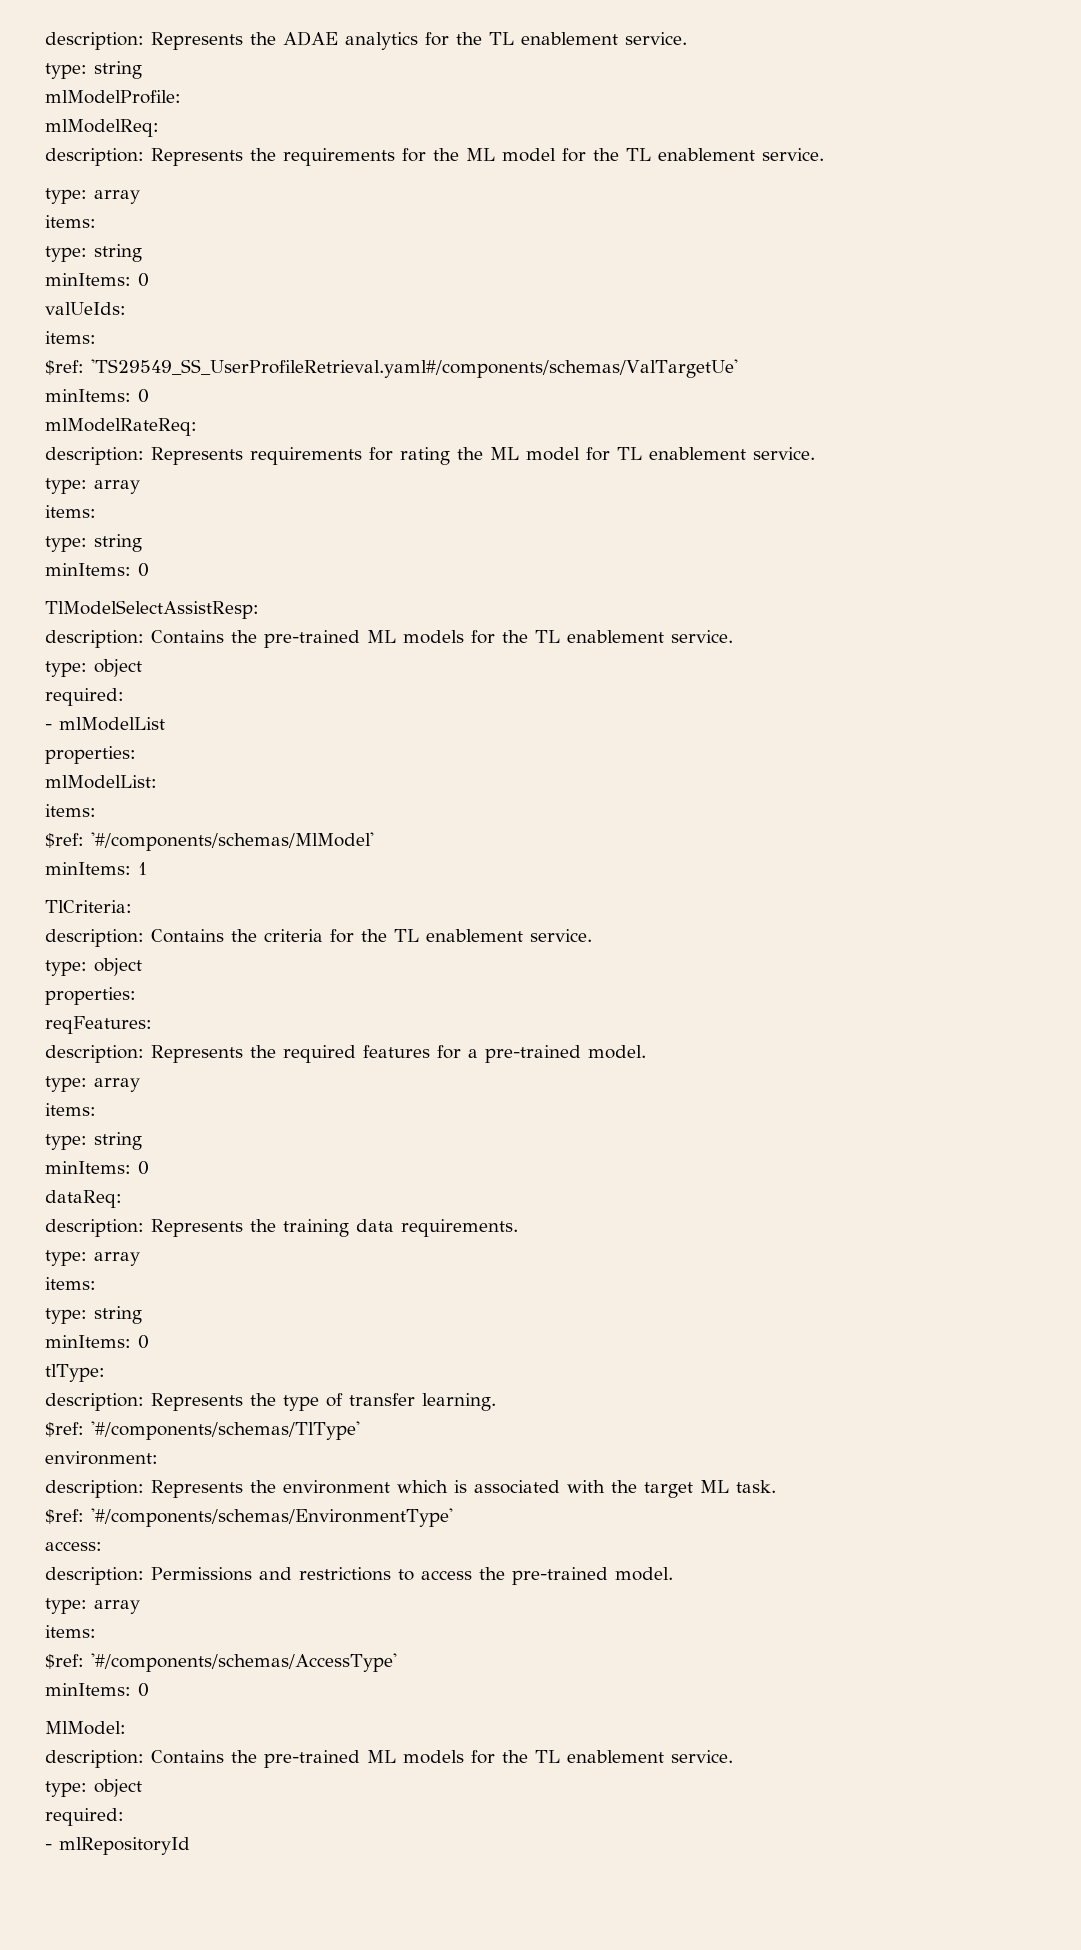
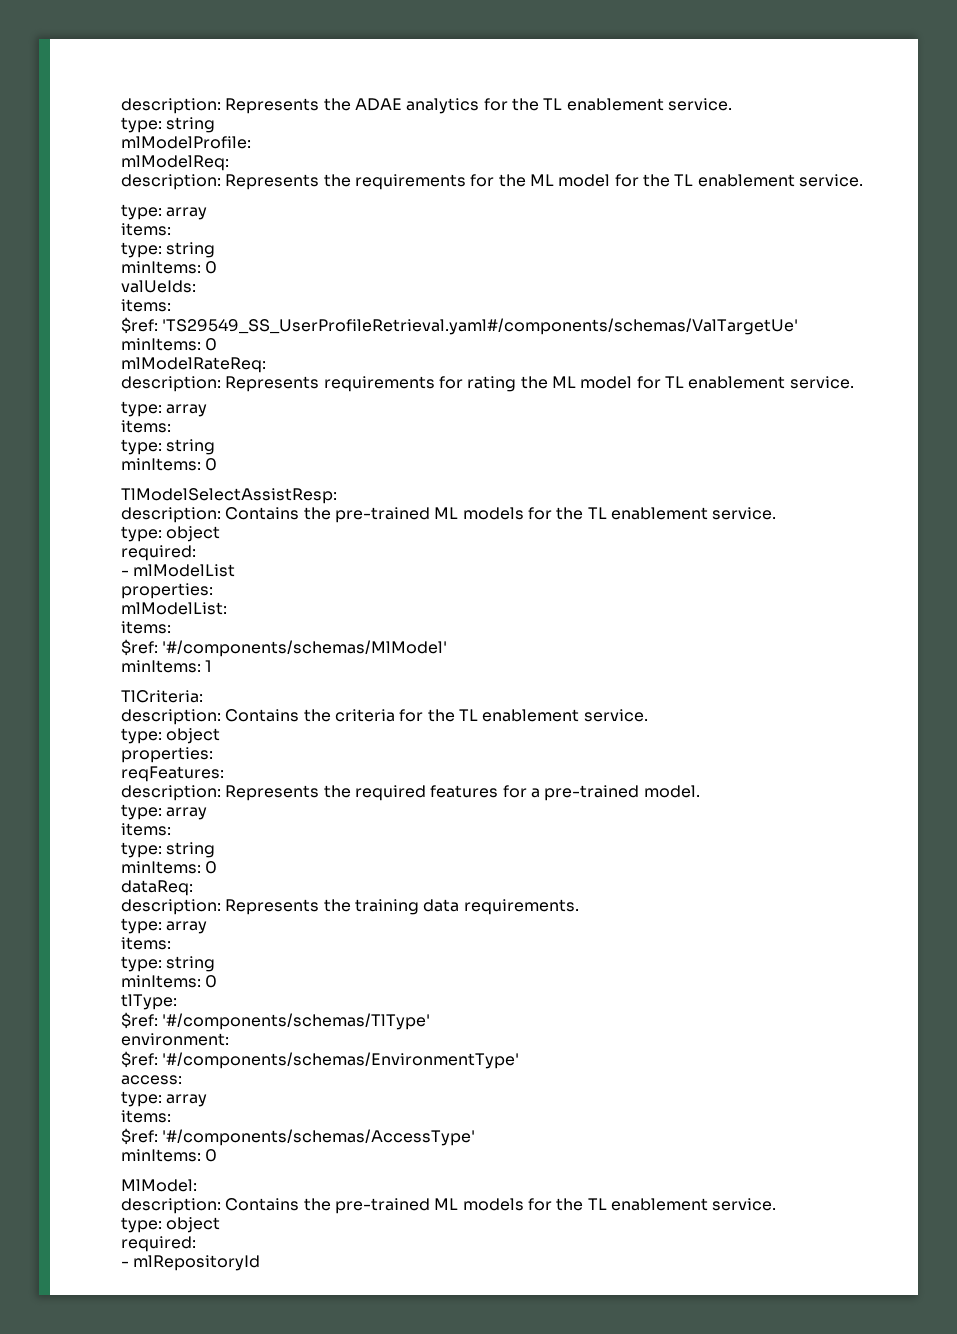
- description: Represents the type of transfer learning.
  $ref: '#/components/schemas/TlType'
  environment:
- description: Represents the environment which is associated with the target ML task.
  $ref: '#/components/schemas/EnvironmentType'
  access:
- description: Permissions and restrictions to access the pre-trained model.

